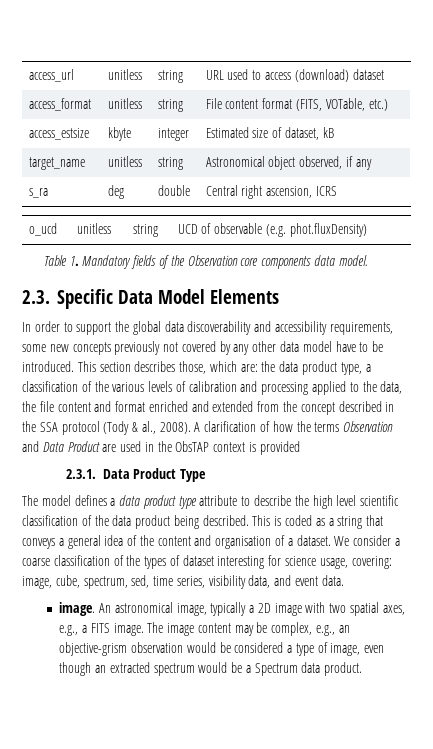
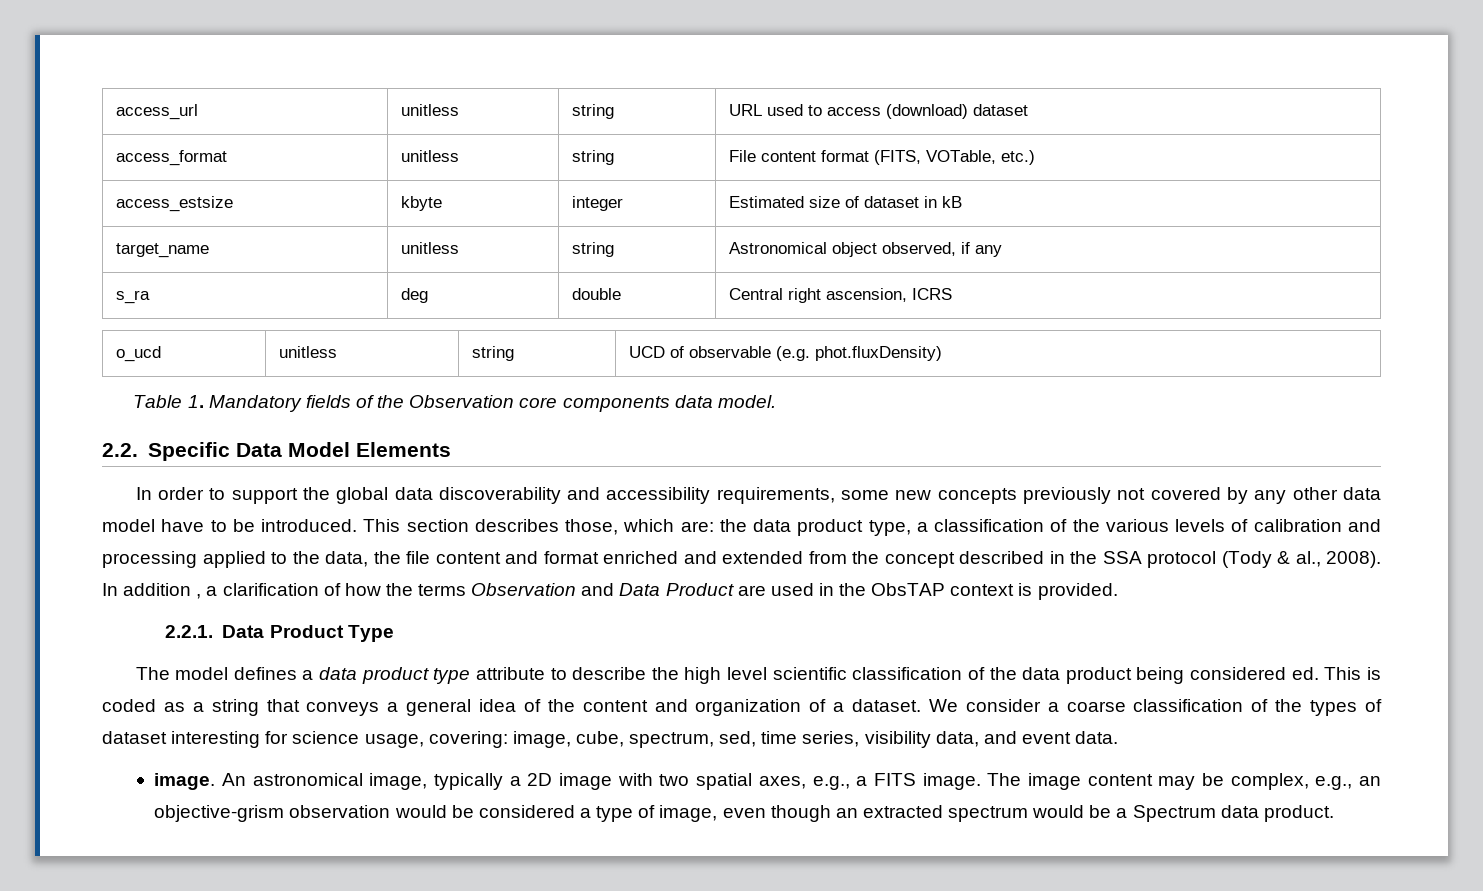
- access_estsize | kbyte | integer | Estimated size of dataset, kB
+ access_estsize | kbyte | integer | Estimated size of dataset in kB
- 2.3. Specific Data Model Elements
+ 2.2. Specific Data Model Elements
- A clarification of how the terms Observation and Data Product are used in the ObsTAP context is provided
- 2.3.1. Data Product Type
+ In addition , a clarification of how the terms Observation and Data Product are used in the ObsTAP context is provided.
+ 2.2.1. Data Product Type
- The model defines a data product type attribute to describe the high level scientific classification of the data product being described. This is coded as a string that conveys a general idea of the content and organisation of a dataset.
+ The model defines a data product type attribute to describe the high level scientific classification of the data product being considered ed. This is coded as a string that conveys a general idea of the content and organization of a dataset.

